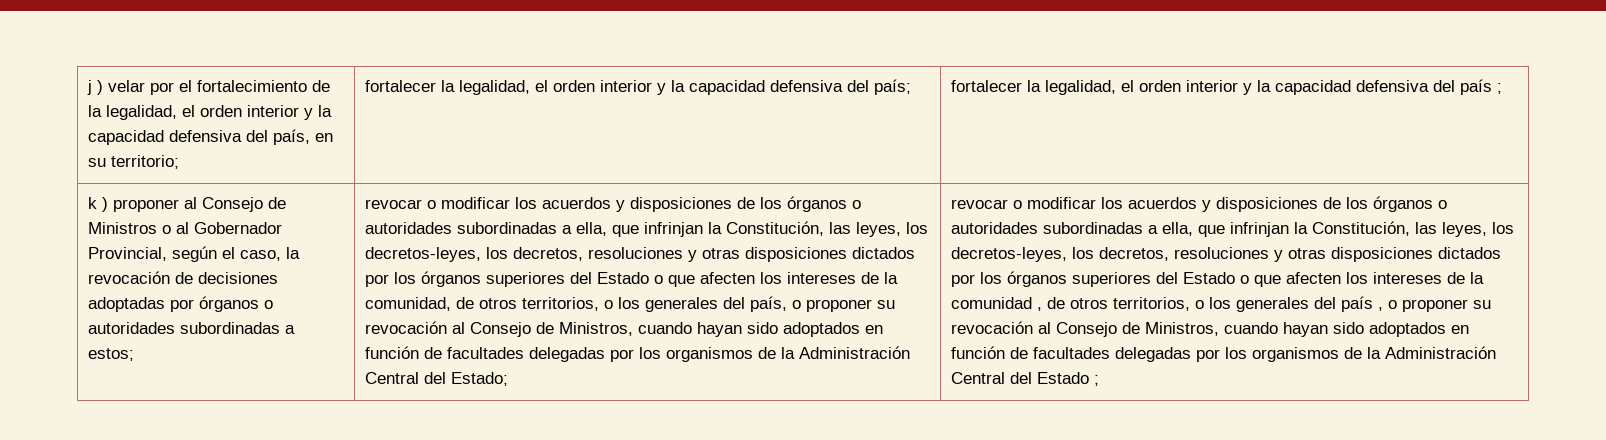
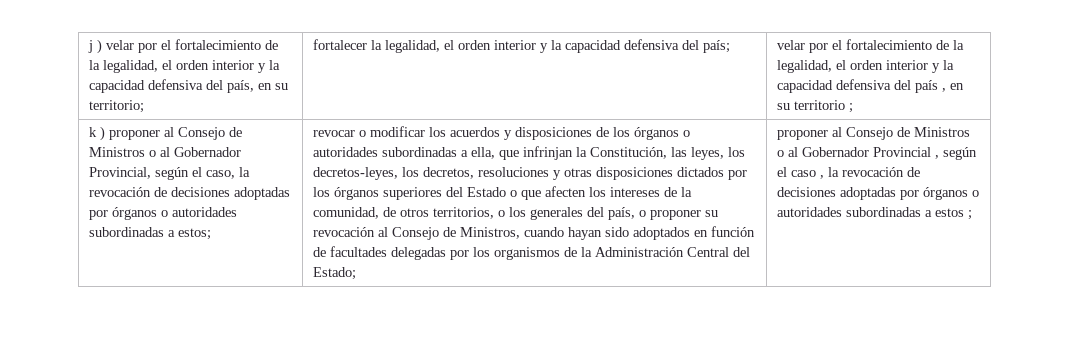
- fortalecer la legalidad, el orden interior y la capacidad defensiva del país ;
+ velar por el fortalecimiento de la legalidad, el orden interior y la capacidad defensiva del país , en su territorio ;
- revocar o modificar los acuerdos y disposiciones de los órganos o autoridades subordinadas a ella, que infrinjan la Constitución, las leyes, los decretos-leyes, los decretos, resoluciones y otras disposiciones dictados por los órganos superiores del Estado o que afecten los intereses de la comunidad , de otros territorios, o los generales del país , o proponer su revocación al Consejo de Ministros, cuando hayan sido adoptados en función de facultades delegadas por los organismos de la Administración Central del Estado ;
+ proponer al Consejo de Ministros o al Gobernador Provincial , según el caso , la revocación de decisiones adoptadas por órganos o autoridades subordinadas a estos ;

